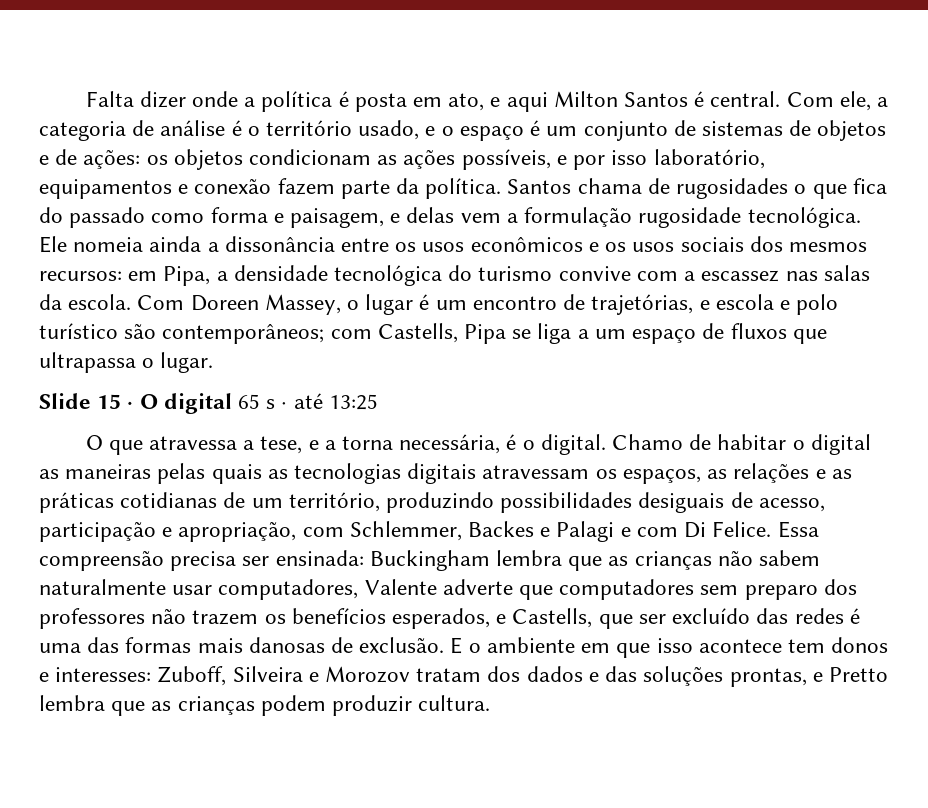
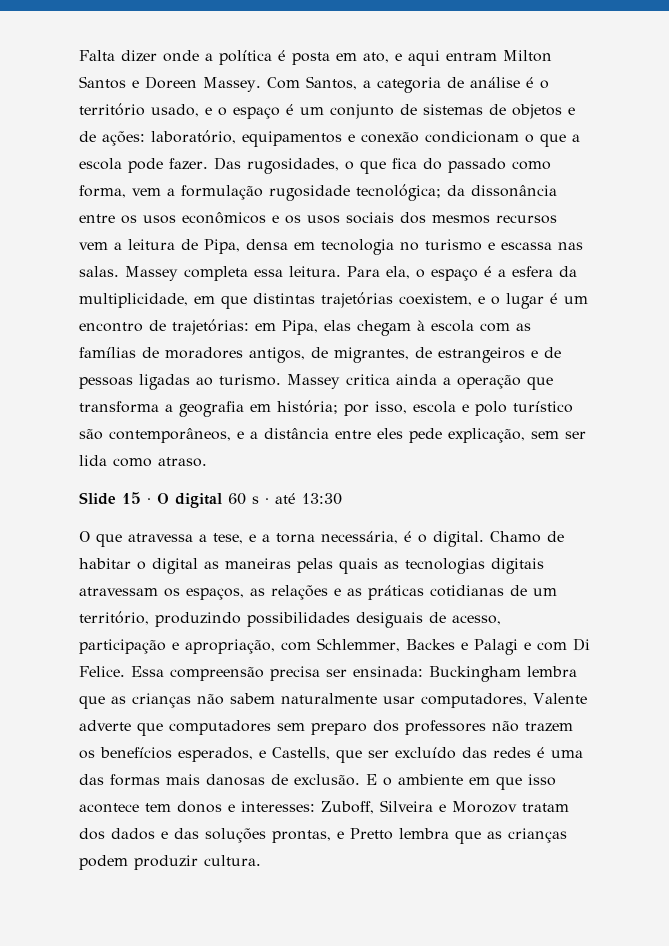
- Falta dizer onde a política é posta em ato, e aqui Milton Santos é central. Com ele, a categoria de análise é o território usado, e o espaço é um conjunto de sistemas de objetos e de ações:
+ Falta dizer onde a política é posta em ato, e aqui entram Milton Santos e Doreen Massey. Com Santos, a categoria de análise é o território usado, e o espaço é um conjunto de sistemas de objetos e de ações:
- os objetos condicionam as ações possíveis, e por isso laboratório, equipamentos e conexão fazem parte da política. Santos chama de rugosidades o que fica do passado como forma e paisagem, e delas vem a formulação rugosidade tecnológica. Ele nomeia ainda a dissonância entre os usos econômicos e os usos sociais dos mesmos recursos: em Pipa, a densidade tecnológica do turismo convive com a escassez nas salas da escola. Com Doreen Massey, o lugar é um encontro de trajetórias, e escola e polo turístico são contemporâneos; com Castells, Pipa se liga a um espaço de fluxos que ultrapassa o lugar.
+ laboratório, equipamentos e conexão condicionam o que a escola pode fazer. Das rugosidades, o que fica do passado como forma, vem a formulação rugosidade tecnológica; da dissonância entre os usos econômicos e os usos sociais dos mesmos recursos vem a leitura de Pipa, densa em tecnologia no turismo e escassa nas salas. Massey completa essa leitura. Para ela, o espaço é a esfera da multiplicidade, em que distintas trajetórias coexistem, e o lugar é um encontro de trajetórias: em Pipa, elas chegam à escola com as famílias de moradores antigos, de migrantes, de estrangeiros e de pessoas ligadas ao turismo. Massey critica ainda a operação que transforma a geografia em história; por isso, escola e polo turístico são contemporâneos, e a distância entre eles pede explicação, sem ser lida como atraso.
- Slide 15 · O digital 65 s · até 13:25
+ Slide 15 · O digital 60 s · até 13:30

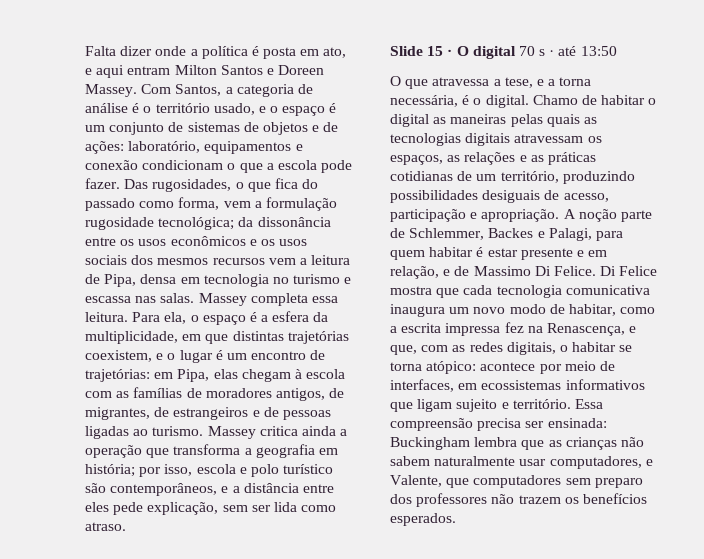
- Slide 15 · O digital 60 s · até 13:30
+ Slide 15 · O digital 70 s · até 13:50
- Chamo de habitar o digital as maneiras pelas quais as tecnologias digitais atravessam os espaços, as relações e as práticas cotidianas de um território, produzindo possibilidades desiguais de acesso, participação e apropriação, com Schlemmer, Backes e Palagi e com Di Felice.
+ Chamo de habitar o digital as maneiras pelas quais as tecnologias digitais atravessam os espaços, as relações e as práticas cotidianas de um território, produzindo possibilidades desiguais de acesso, participação e apropriação. A noção parte de Schlemmer, Backes e Palagi, para quem habitar é estar presente e em relação, e de Massimo Di Felice. Di Felice mostra que cada tecnologia comunicativa inaugura um novo modo de habitar, como a escrita impressa fez na Renascença, e que, com as redes digitais, o habitar se torna atópico: acontece por meio de interfaces, em ecossistemas informativos que ligam sujeito e território.
- Essa compreensão precisa ser ensinada: Buckingham lembra que as crianças não sabem naturalmente usar computadores, Valente adverte que computadores sem preparo dos professores não trazem os benefícios esperados, e Castells, que ser excluído das redes é uma das formas mais danosas de exclusão. E o ambiente em que isso acontece tem donos e interesses: Zuboff, Silveira e Morozov tratam dos dados e das soluções prontas, e Pretto lembra que as crianças podem produzir cultura.
+ Essa compreensão precisa ser ensinada: Buckingham lembra que as crianças não sabem naturalmente usar computadores, e Valente, que computadores sem preparo dos professores não trazem os benefícios esperados.

